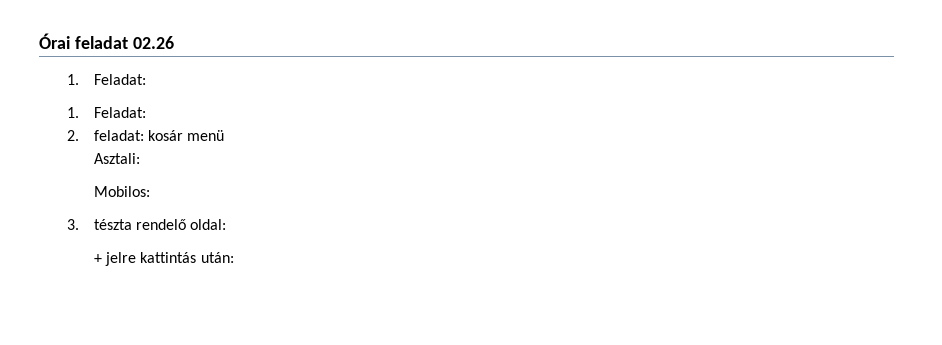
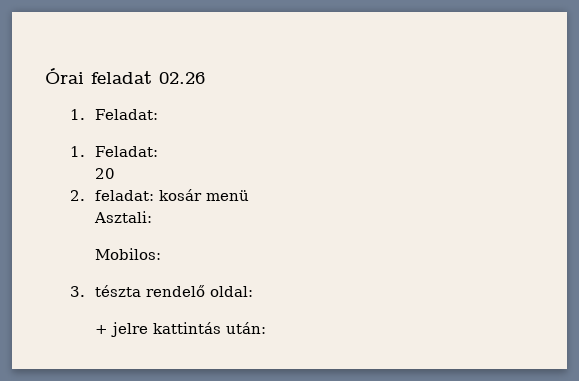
+ 20

